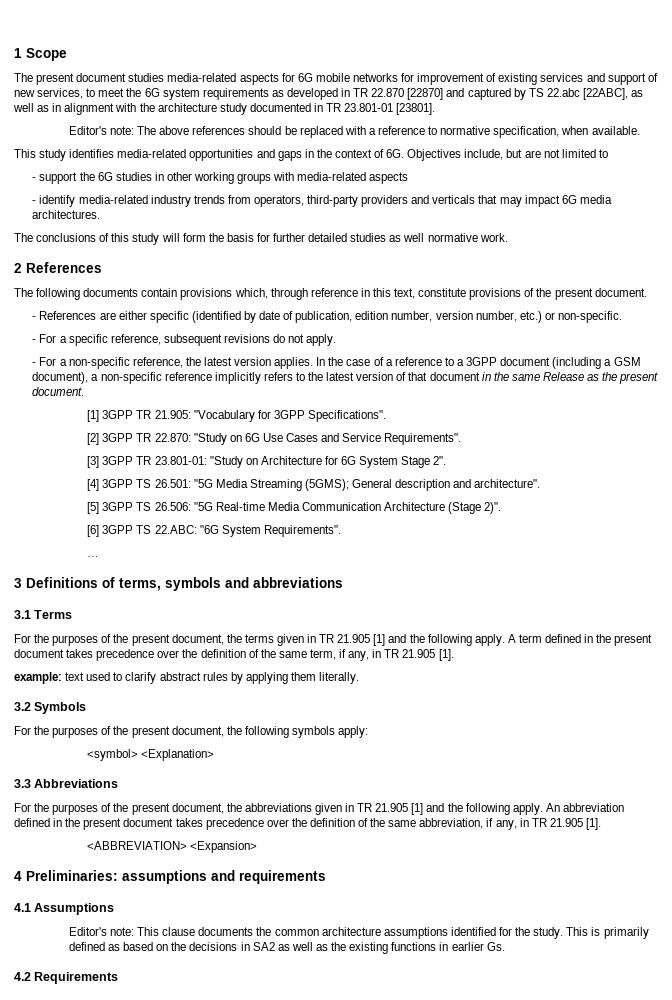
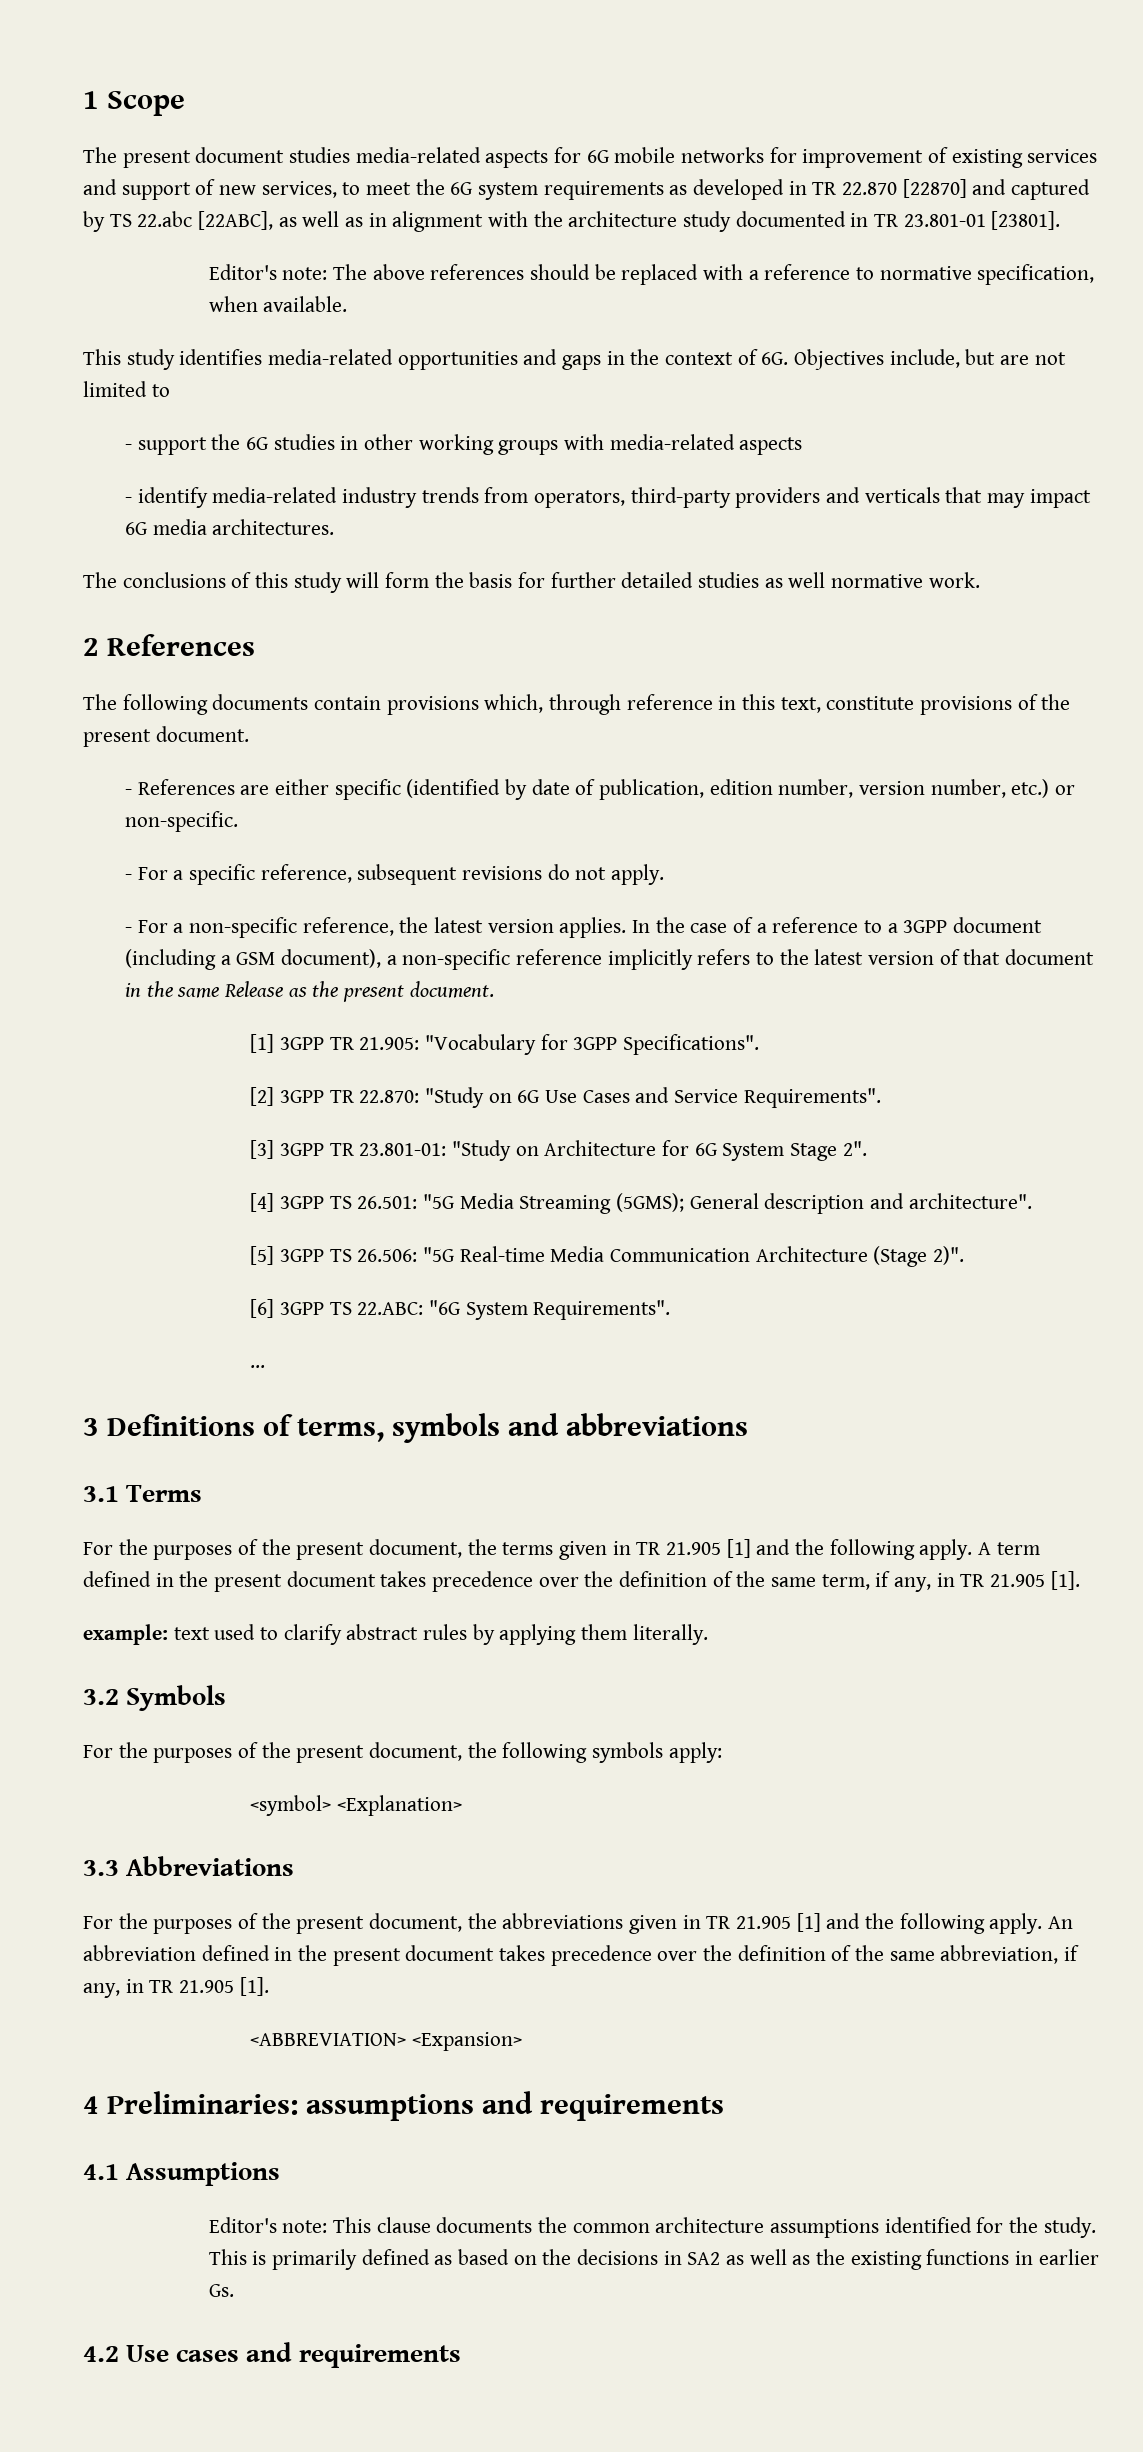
- 4.2 Requirements
+ 4.2 Use cases and requirements

